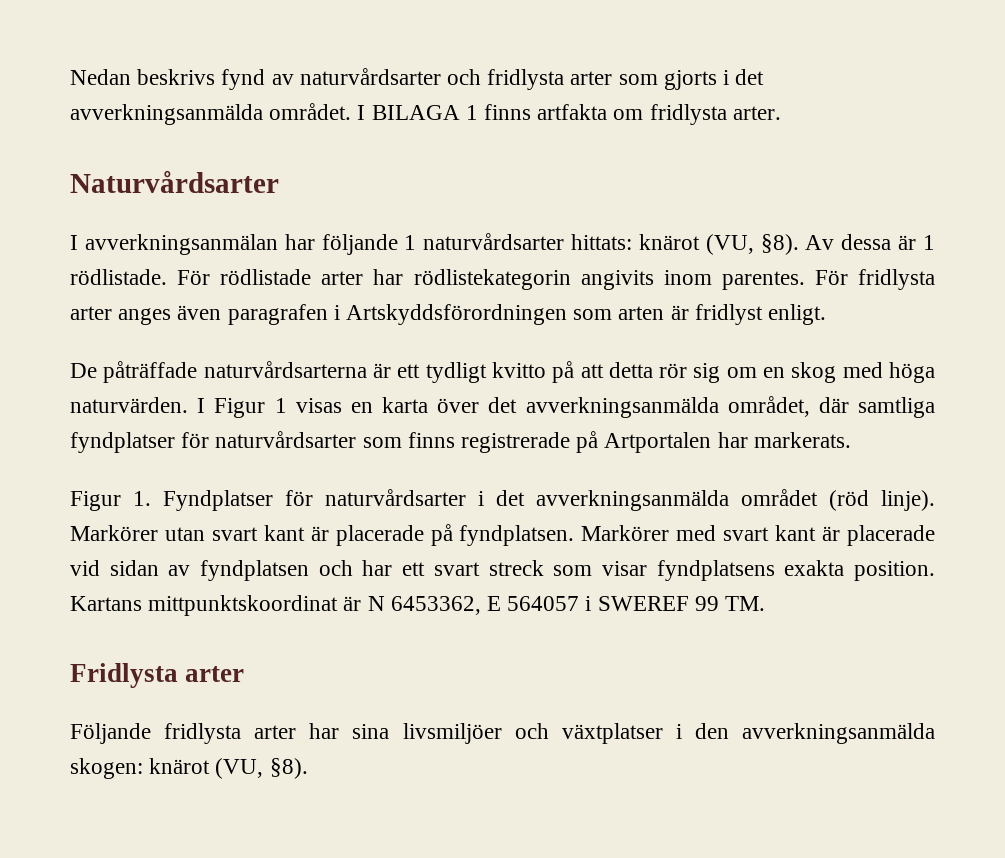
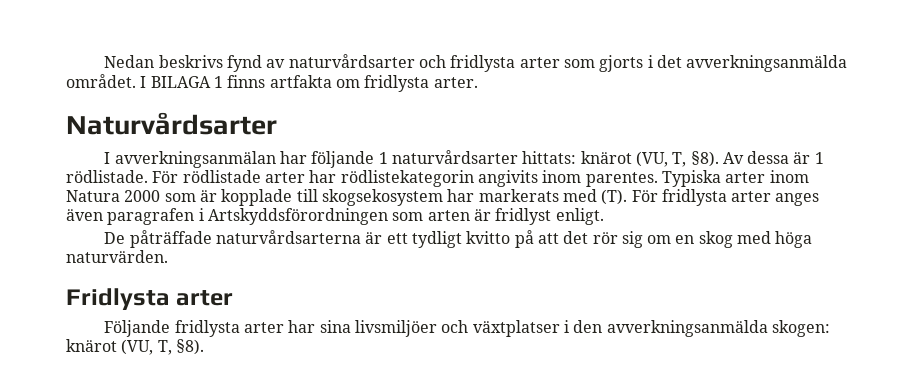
- I avverkningsanmälan har följande 1 naturvårdsarter hittats: knärot (VU, §8).
+ I avverkningsanmälan har följande 1 naturvårdsarter hittats: knärot (VU, T, §8).
- För fridlysta arter anges även paragrafen i Artskyddsförordningen som arten är fridlyst enligt.
+ Typiska arter inom Natura 2000 som är kopplade till skogsekosystem har markerats med (T). För fridlysta arter anges även paragrafen i Artskyddsförordningen som arten är fridlyst enligt.
- De påträffade naturvårdsarterna är ett tydligt kvitto på att detta rör sig om en skog med höga naturvärden. I Figur 1 visas en karta över det avverkningsanmälda området, där samtliga fyndplatser för naturvårdsarter som finns registrerade på Artportalen har markerats.
- Figur 1. Fyndplatser för naturvårdsarter i det avverkningsanmälda området (röd linje). Markörer utan svart kant är placerade på fyndplatsen. Markörer med svart kant är placerade vid sidan av fyndplatsen och har ett svart streck som visar fyndplatsens exakta position. Kartans mittpunktskoordinat är N 6453362, E 564057 i SWEREF 99 TM.
+ De påträffade naturvårdsarterna är ett tydligt kvitto på att det rör sig om en skog med höga naturvärden.
- Följande fridlysta arter har sina livsmiljöer och växtplatser i den avverkningsanmälda skogen: knärot (VU, §8).
+ Följande fridlysta arter har sina livsmiljöer och växtplatser i den avverkningsanmälda skogen: knärot (VU, T, §8).

